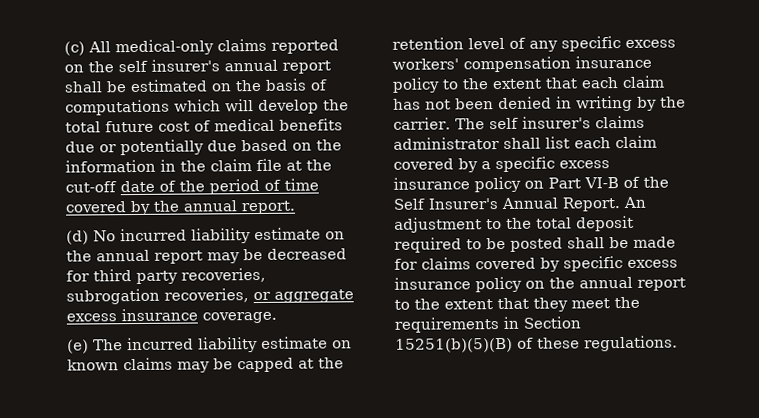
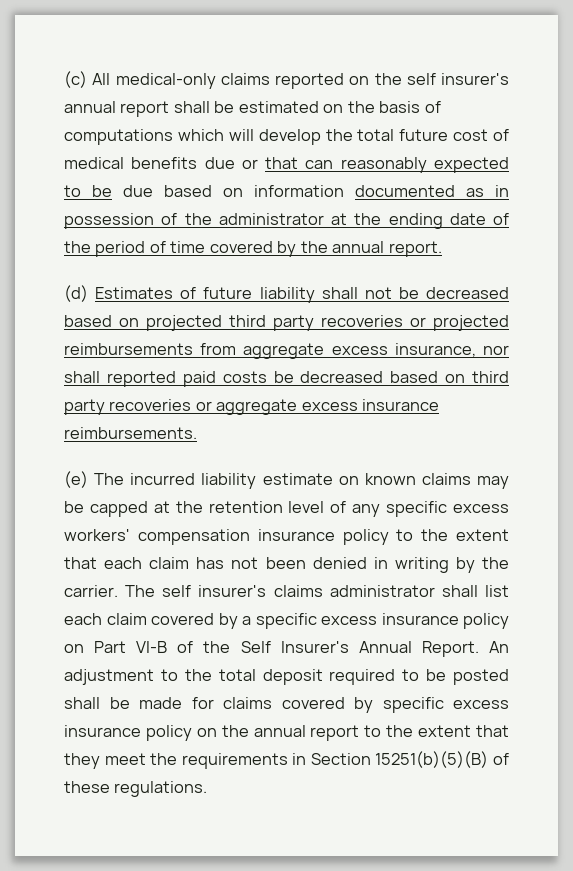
- (c) All medical-only claims reported on the self insurer's annual report shall be estimated on the basis of computations which will develop the total future cost of medical benefits due or potentially due based on the information in the claim file at the cut-off date of the period of time covered by the annual report.
+ (c) All medical-only claims reported on the self insurer's annual report shall be estimated on the basis of computations which will develop the total future cost of medical benefits due or that can reasonably expected to be due based on information documented as in possession of the administrator at the ending date of the period of time covered by the annual report.
- (d) No incurred liability estimate on the annual report may be decreased for third party recoveries, subrogation recoveries, or aggregate excess insurance coverage.
+ (d) Estimates of future liability shall not be decreased based on projected third party recoveries or projected reimbursements from aggregate excess insurance, nor shall reported paid costs be decreased based on third party recoveries or aggregate excess insurance reimbursements.

